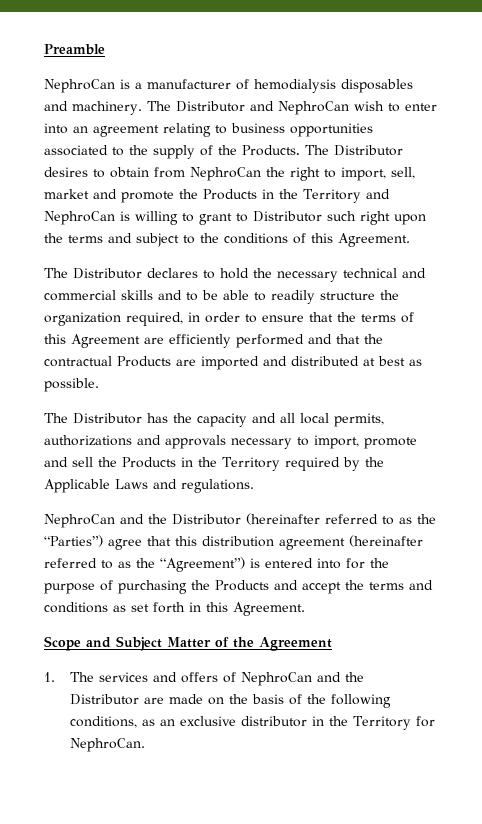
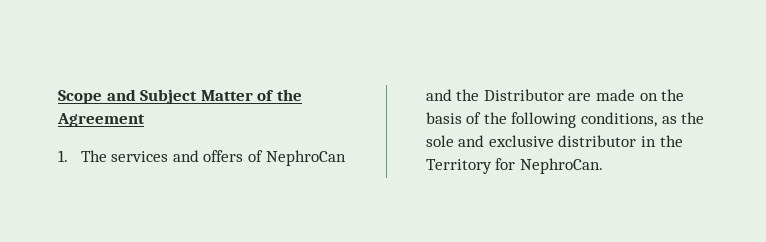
- Preamble
- NephroCan is a manufacturer of hemodialysis disposables and machinery. The Distributor and NephroCan wish to enter into an agreement relating to business opportunities associated to the supply of the Products. The Distributor desires to obtain from NephroCan the right to import, sell, market and promote the Products in the Territory and NephroCan is willing to grant to Distributor such right upon the terms and subject to the conditions of this Agreement.
- The Distributor declares to hold the necessary technical and commercial skills and to be able to readily structure the organization required, in order to ensure that the terms of this Agreement are efficiently performed and that the contractual Products are imported and distributed at best as possible.
- The Distributor has the capacity and all local permits, authorizations and approvals necessary to import, promote and sell the Products in the Territory required by the Applicable Laws and regulations.
- NephroCan and the Distributor (hereinafter referred to as the “Parties”) agree that this distribution agreement (hereinafter referred to as the “Agreement”) is entered into for the purpose of purchasing the Products and accept the terms and conditions as set forth in this Agreement.
- 1. The services and offers of NephroCan and the Distributor are made on the basis of the following conditions, as an exclusive distributor in the Territory for NephroCan.
+ 1. The services and offers of NephroCan and the Distributor are made on the basis of the following conditions, as the sole and exclusive distributor in the Territory for NephroCan.

